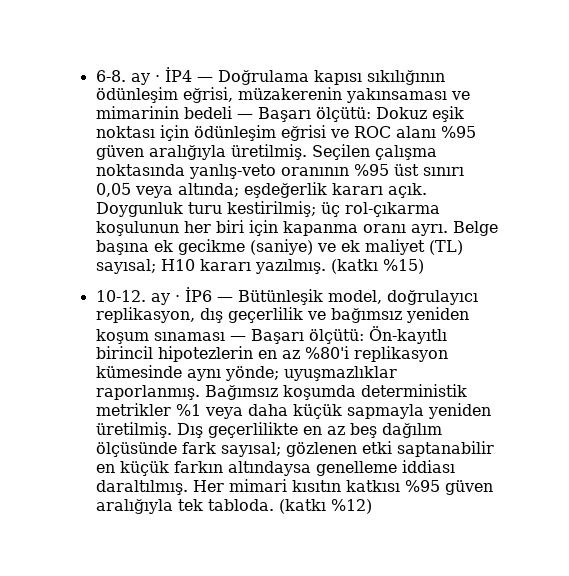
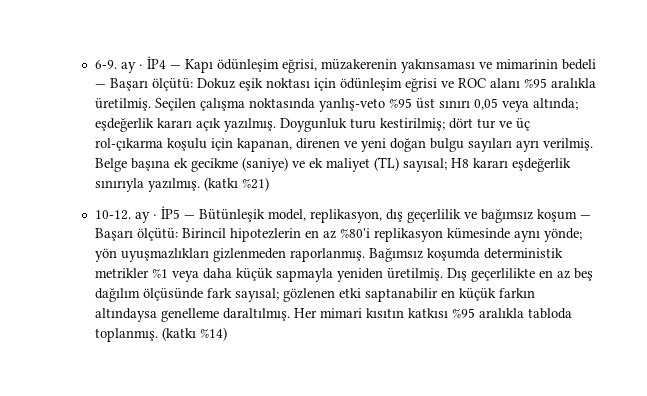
- 6-8. ay · İP4 — Doğrulama kapısı sıkılığının ödünleşim eğrisi, müzakerenin yakınsaması ve mimarinin bedeli — Başarı ölçütü: Dokuz eşik noktası için ödünleşim eğrisi ve ROC alanı %95 güven aralığıyla üretilmiş.
+ 6-9. ay · İP4 — Kapı ödünleşim eğrisi, müzakerenin yakınsaması ve mimarinin bedeli — Başarı ölçütü: Dokuz eşik noktası için ödünleşim eğrisi ve ROC alanı %95 aralıkla üretilmiş.
- Seçilen çalışma noktasında yanlış-veto oranının %95 üst sınırı 0,05 veya altında; eşdeğerlik kararı açık.
+ Seçilen çalışma noktasında yanlış-veto %95 üst sınırı 0,05 veya altında; eşdeğerlik kararı açık yazılmış.
- Doygunluk turu kestirilmiş; üç rol-çıkarma koşulunun her biri için kapanma oranı ayrı.
+ Doygunluk turu kestirilmiş; dört tur ve üç rol-çıkarma koşulu için kapanan, direnen ve yeni doğan bulgu sayıları ayrı verilmiş.
- Belge başına ek gecikme (saniye) ve ek maliyet (TL) sayısal; H10 kararı yazılmış.
+ Belge başına ek gecikme (saniye) ve ek maliyet (TL) sayısal; H8 kararı eşdeğerlik sınırıyla yazılmış.
- (katkı %15)
+ (katkı %21)
- 10-12. ay · İP6 — Bütünleşik model, doğrulayıcı replikasyon, dış geçerlilik ve bağımsız yeniden koşum sınaması — Başarı ölçütü: Ön-kayıtlı birincil hipotezlerin en az %80'i replikasyon kümesinde aynı yönde; uyuşmazlıklar raporlanmış.
+ 10-12. ay · İP5 — Bütünleşik model, replikasyon, dış geçerlilik ve bağımsız koşum — Başarı ölçütü: Birincil hipotezlerin en az %80'i replikasyon kümesinde aynı yönde; yön uyuşmazlıkları gizlenmeden raporlanmış.
- Dış geçerlilikte en az beş dağılım ölçüsünde fark sayısal; gözlenen etki saptanabilir en küçük farkın altındaysa genelleme iddiası daraltılmış.
+ Dış geçerlilikte en az beş dağılım ölçüsünde fark sayısal; gözlenen etki saptanabilir en küçük farkın altındaysa genelleme daraltılmış.
- Her mimari kısıtın katkısı %95 güven aralığıyla tek tabloda. (katkı %12)
+ Her mimari kısıtın katkısı %95 aralıkla tabloda toplanmış. (katkı %14)

